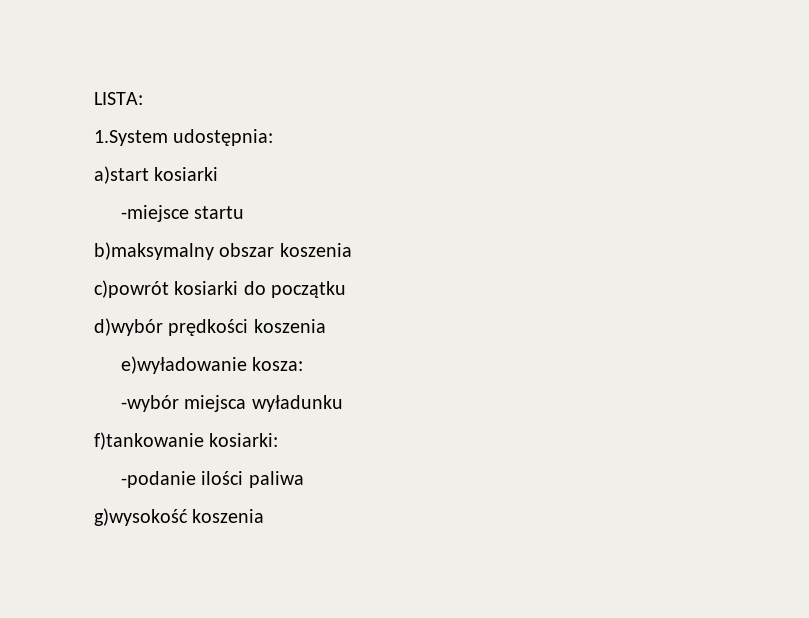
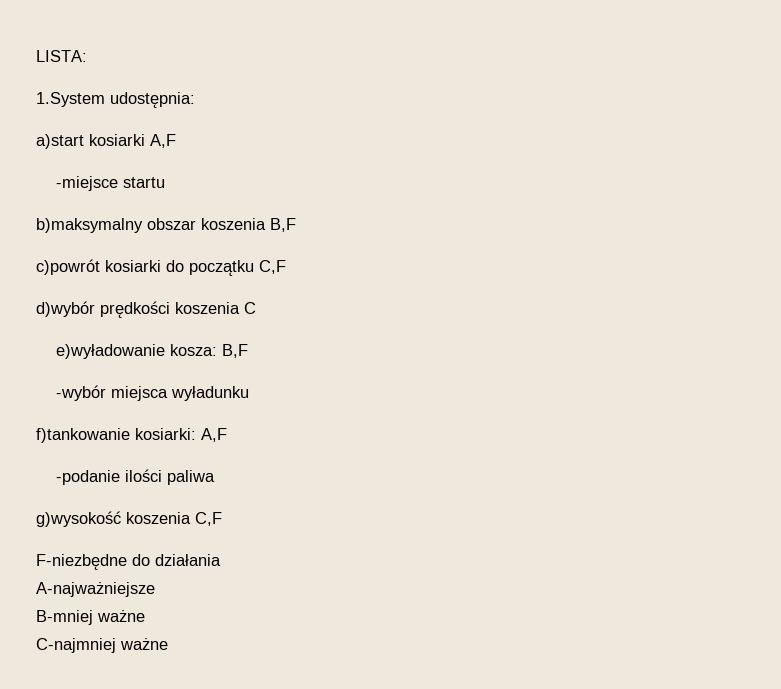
- a)start kosiarki
+ a)start kosiarki A,F
- b)maksymalny obszar koszenia
+ b)maksymalny obszar koszenia B,F
- c)powrót kosiarki do początku
+ c)powrót kosiarki do początku C,F
- d)wybór prędkości koszenia
+ d)wybór prędkości koszenia C
- e)wyładowanie kosza:
+ e)wyładowanie kosza: B,F
- f)tankowanie kosiarki:
+ f)tankowanie kosiarki: A,F
- g)wysokość koszenia
+ g)wysokość koszenia C,F
+ F-niezbędne do działania
+ A-najważniejsze
+ B-mniej ważne
+ C-najmniej ważne

